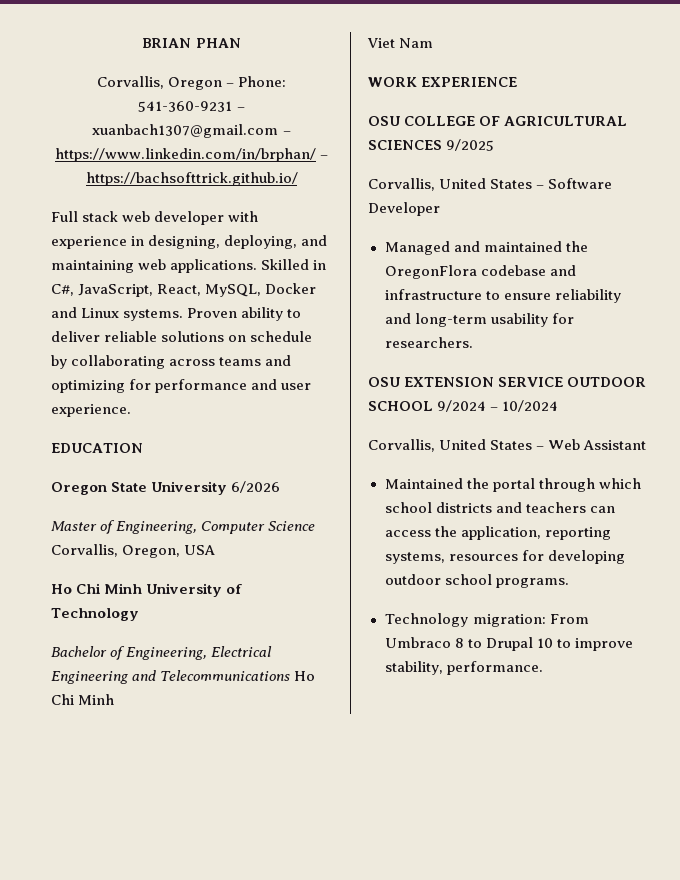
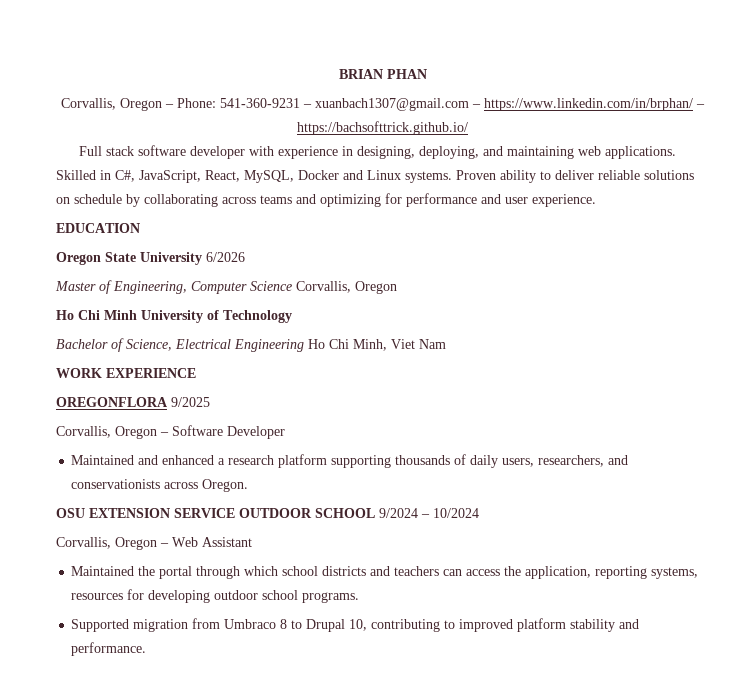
- Full stack web developer with experience in designing, deploying, and maintaining web applications.
+ Full stack software developer with experience in designing, deploying, and maintaining web applications.
- Master of Engineering, Computer Science Corvallis, Oregon, USA
+ Master of Engineering, Computer Science Corvallis, Oregon
- Bachelor of Engineering, Electrical Engineering and Telecommunications Ho Chi Minh
- Viet Nam
+ Bachelor of Science, Electrical Engineering Ho Chi Minh, Viet Nam
- OSU COLLEGE OF AGRICULTURAL SCIENCES 9/2025
+ OREGONFLORA 9/2025
- Corvallis, United States – Software Developer
+ Corvallis, Oregon – Software Developer
- Managed and maintained the OregonFlora codebase and infrastructure to ensure reliability and long-term usability for researchers.
+ Maintained and enhanced a research platform supporting thousands of daily users, researchers, and conservationists across Oregon.
- Corvallis, United States – Web Assistant
+ Corvallis, Oregon – Web Assistant
- Technology migration: From Umbraco 8 to Drupal 10 to improve stability, performance.
+ Supported migration from Umbraco 8 to Drupal 10, contributing to improved platform stability and performance.

